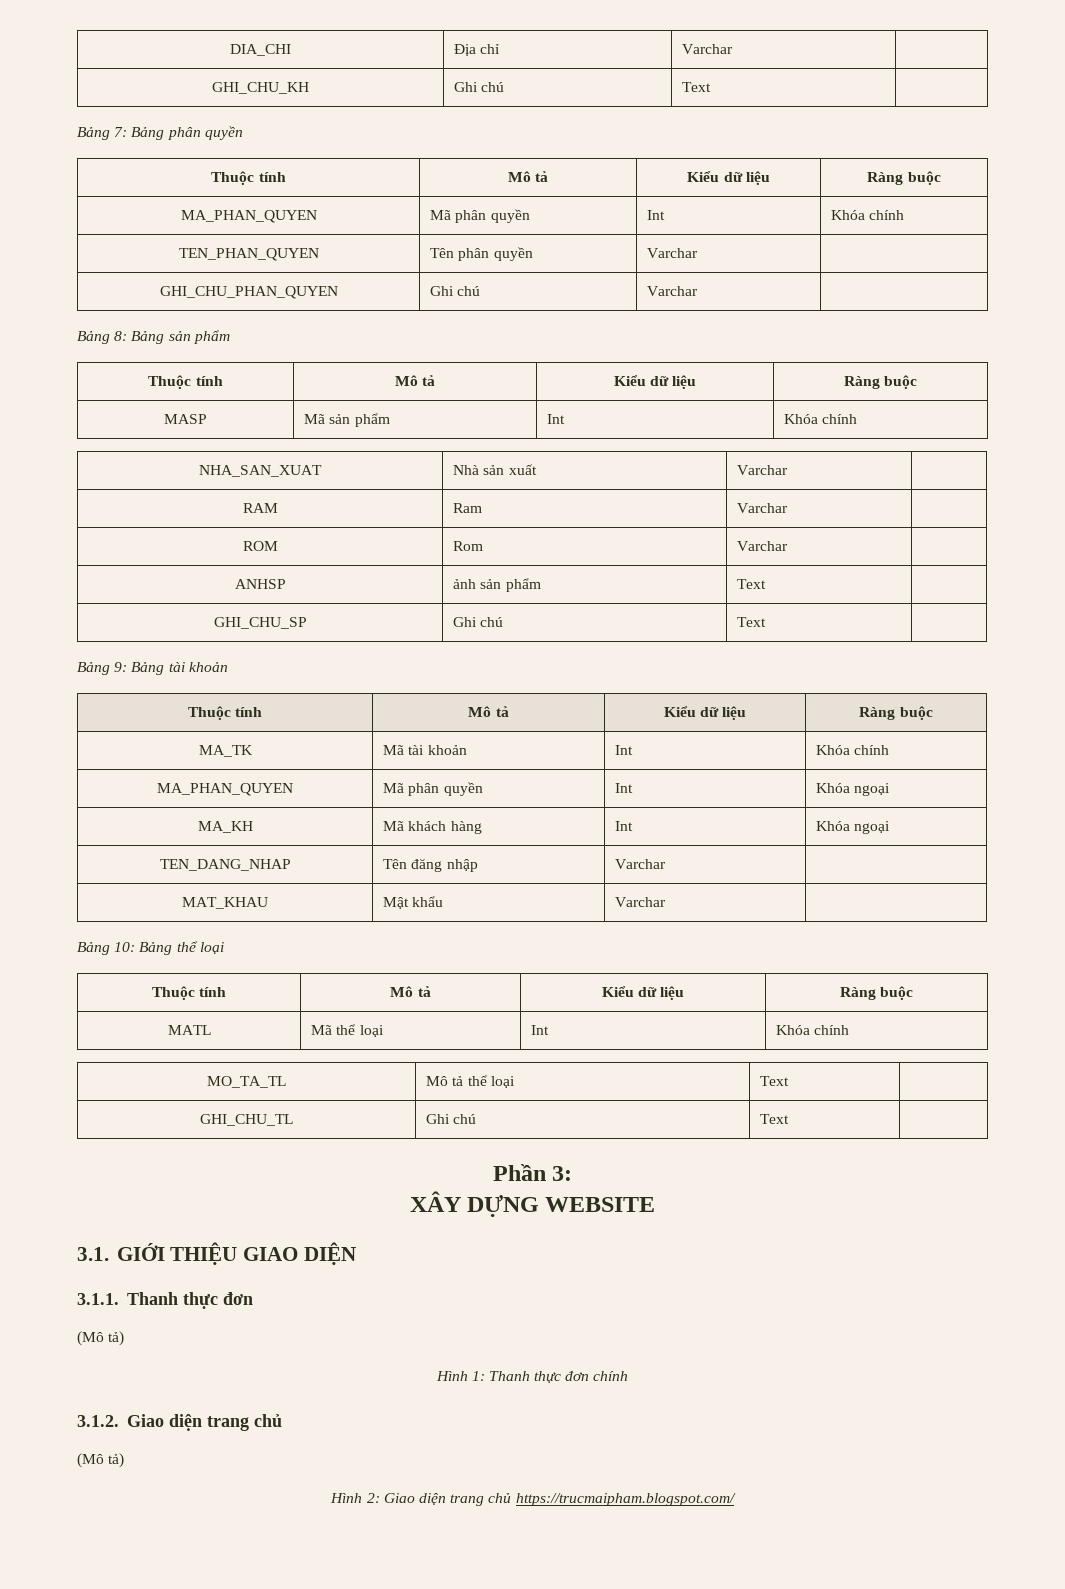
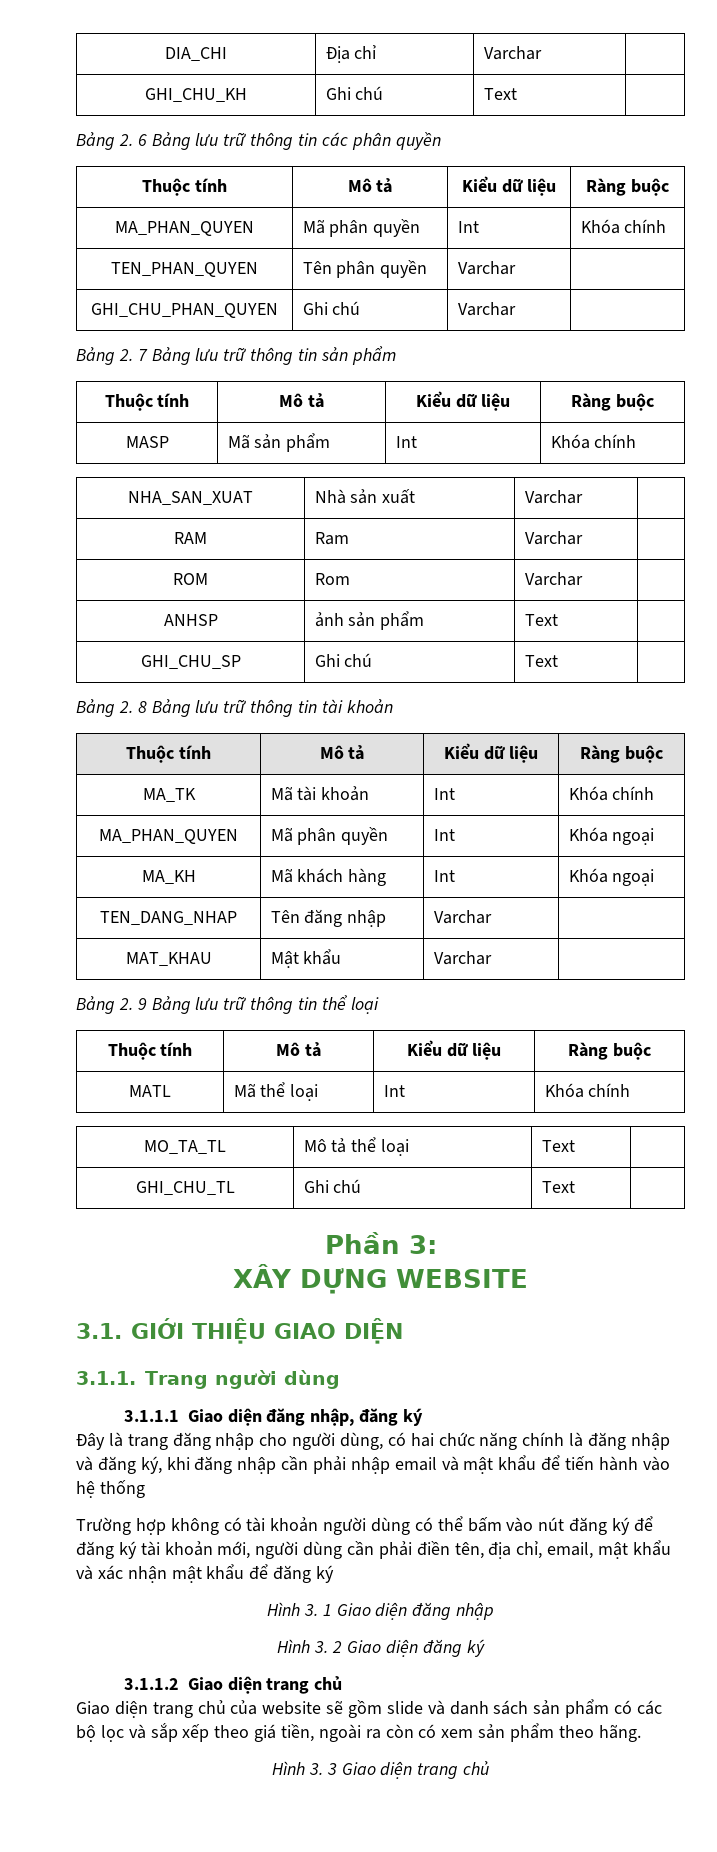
- Bảng 7: Bảng phân quyền
+ Bảng 2. 6 Bảng lưu trữ thông tin các phân quyền
- Bảng 8: Bảng sản phẩm
+ Bảng 2. 7 Bảng lưu trữ thông tin sản phẩm
- Bảng 9: Bảng tài khoản
+ Bảng 2. 8 Bảng lưu trữ thông tin tài khoản
- Bảng 10: Bảng thể loại
+ Bảng 2. 9 Bảng lưu trữ thông tin thể loại
- 3.1.1. Thanh thực đơn
- (Mô tả)
- Hình 1: Thanh thực đơn chính
- 3.1.2. Giao diện trang chủ
- (Mô tả)
- Hình 2: Giao diện trang chủ https://trucmaipham.blogspot.com/
+ 3.1.1. Trang người dùng
+ 3.1.1.1 Giao diện đăng nhập, đăng ký
+ Đây là trang đăng nhập cho người dùng, có hai chức năng chính là đăng nhập và đăng ký, khi đăng nhập cần phải nhập email và mật khẩu để tiến hành vào hệ thống
+ Trường hợp không có tài khoản người dùng có thể bấm vào nút đăng ký để đăng ký tài khoản mới, người dùng cần phải điền tên, địa chỉ, email, mật khẩu và xác nhận mật khẩu để đăng ký
+ Hình 3. 1 Giao diện đăng nhập
+ Hình 3. 2 Giao diện đăng ký
+ 3.1.1.2 Giao diện trang chủ
+ Giao diện trang chủ của website sẽ gồm slide và danh sách sản phẩm có các bộ lọc và sắp xếp theo giá tiền, ngoài ra còn có xem sản phẩm theo hãng.
+ Hình 3. 3 Giao diện trang chủ

